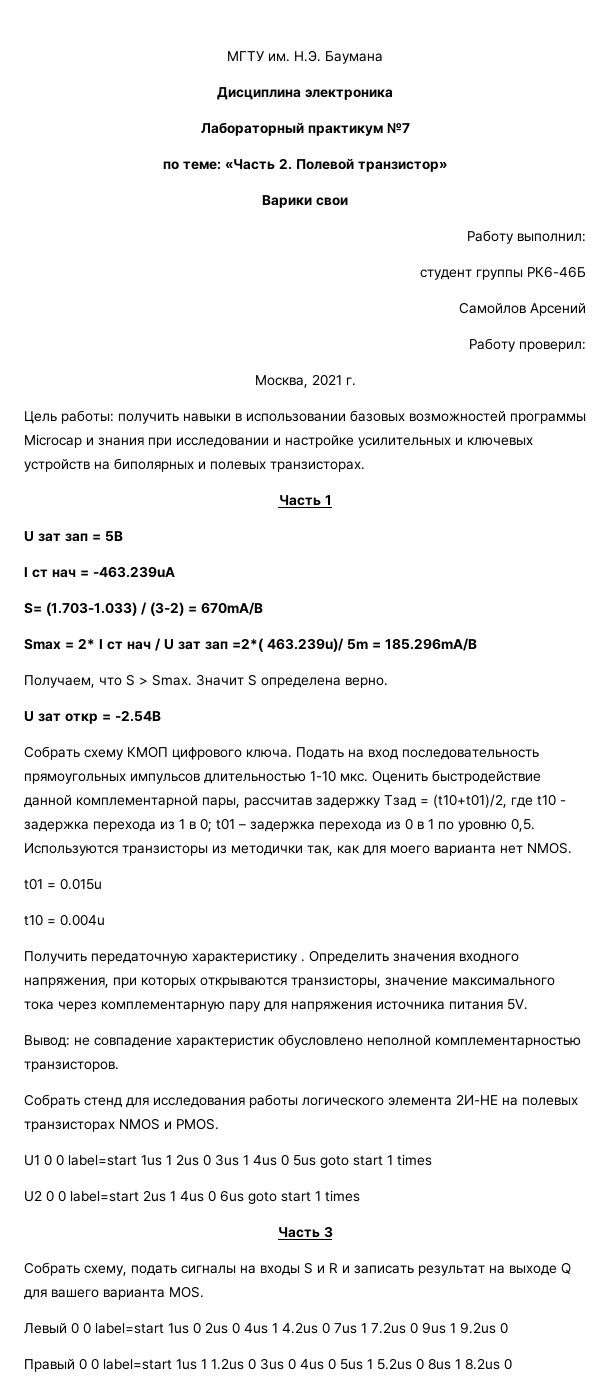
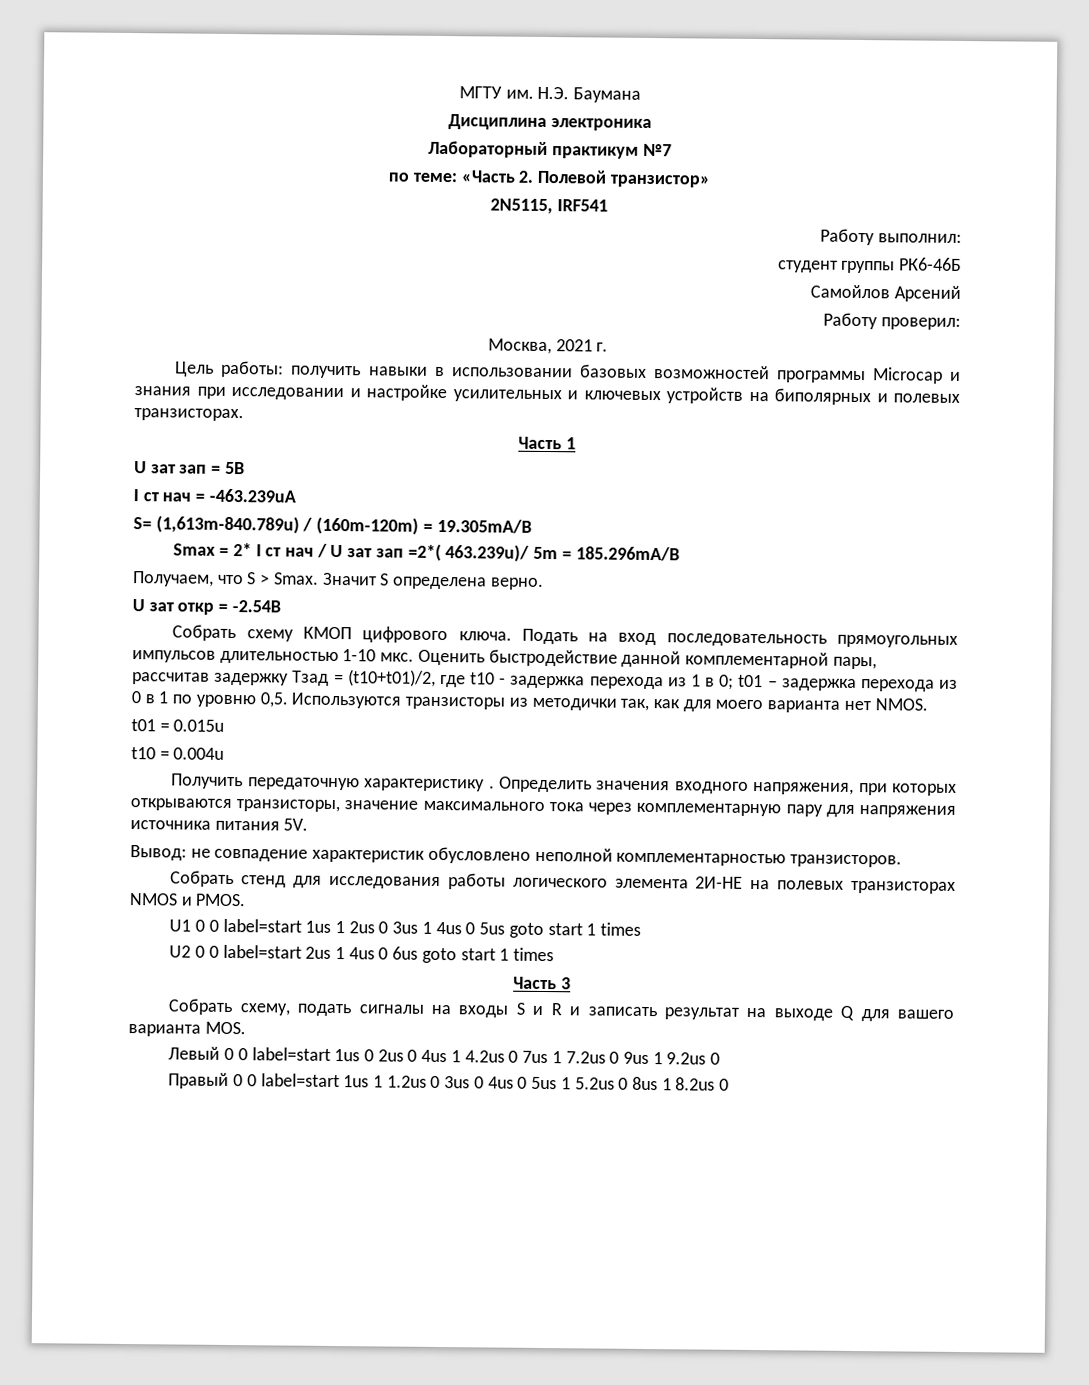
- Варики свои
+ 2N5115, IRF541
- S= (1.703-1.033) / (3-2) = 670mA/B
+ S= (1,613m-840.789u) / (160m-120m) = 19.305mA/B

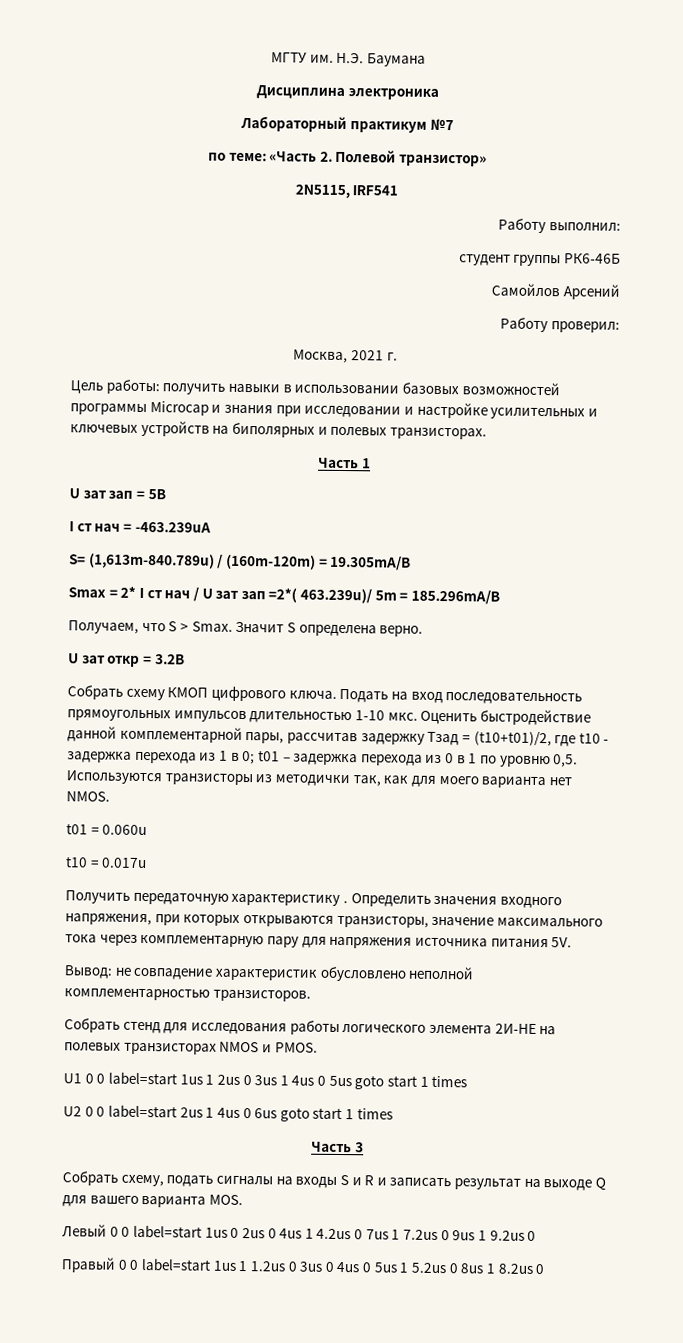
- U зат откр = -2.54B
+ U зат откр = 3.2B
- t01 = 0.015u
+ t01 = 0.060u
- t10 = 0.004u
+ t10 = 0.017u

